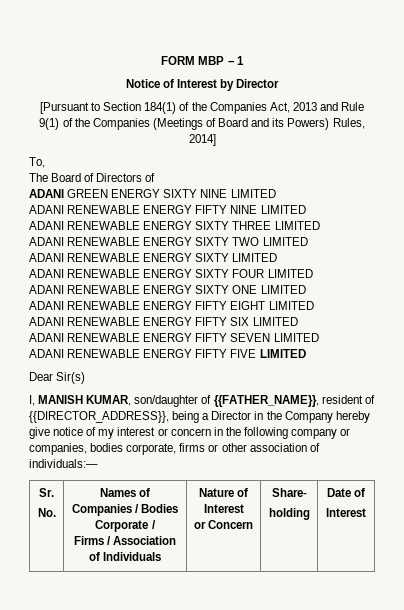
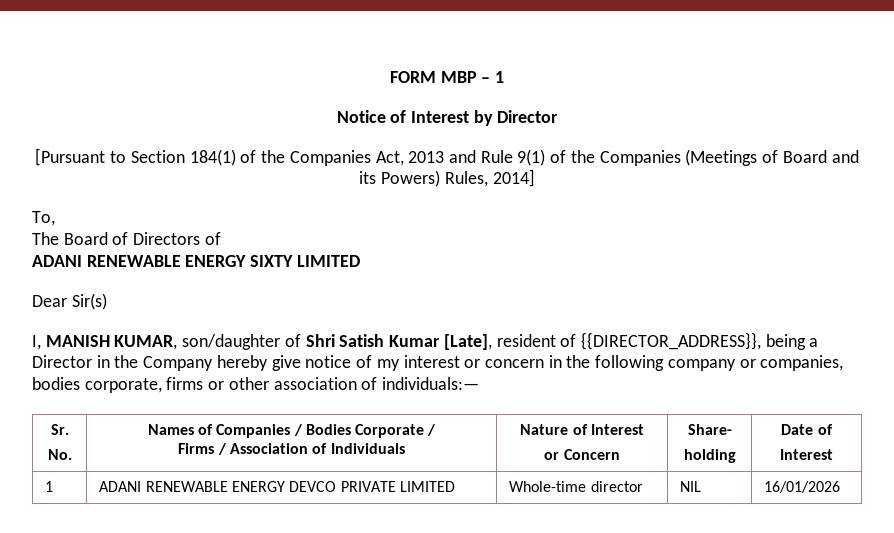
- ADANI GREEN ENERGY SIXTY NINE LIMITED
- ADANI RENEWABLE ENERGY FIFTY NINE LIMITED
- ADANI RENEWABLE ENERGY SIXTY THREE LIMITED
- ADANI RENEWABLE ENERGY SIXTY TWO LIMITED
  ADANI RENEWABLE ENERGY SIXTY LIMITED
- ADANI RENEWABLE ENERGY SIXTY FOUR LIMITED
- ADANI RENEWABLE ENERGY SIXTY ONE LIMITED
- ADANI RENEWABLE ENERGY FIFTY EIGHT LIMITED
- ADANI RENEWABLE ENERGY FIFTY SIX LIMITED
- ADANI RENEWABLE ENERGY FIFTY SEVEN LIMITED
- ADANI RENEWABLE ENERGY FIFTY FIVE LIMITED
- I, MANISH KUMAR, son/daughter of {{FATHER_NAME}}, resident of {{DIRECTOR_ADDRESS}}, being a Director in the Company hereby give notice of my interest or concern in the following company or companies, bodies corporate, firms or other association of individuals:—
+ I, MANISH KUMAR, son/daughter of Shri Satish Kumar [Late], resident of {{DIRECTOR_ADDRESS}}, being a Director in the Company hereby give notice of my interest or concern in the following company or companies, bodies corporate, firms or other association of individuals:—
+ 1 | ADANI RENEWABLE ENERGY DEVCO PRIVATE LIMITED | Whole-time director | NIL | 16/01/2026

